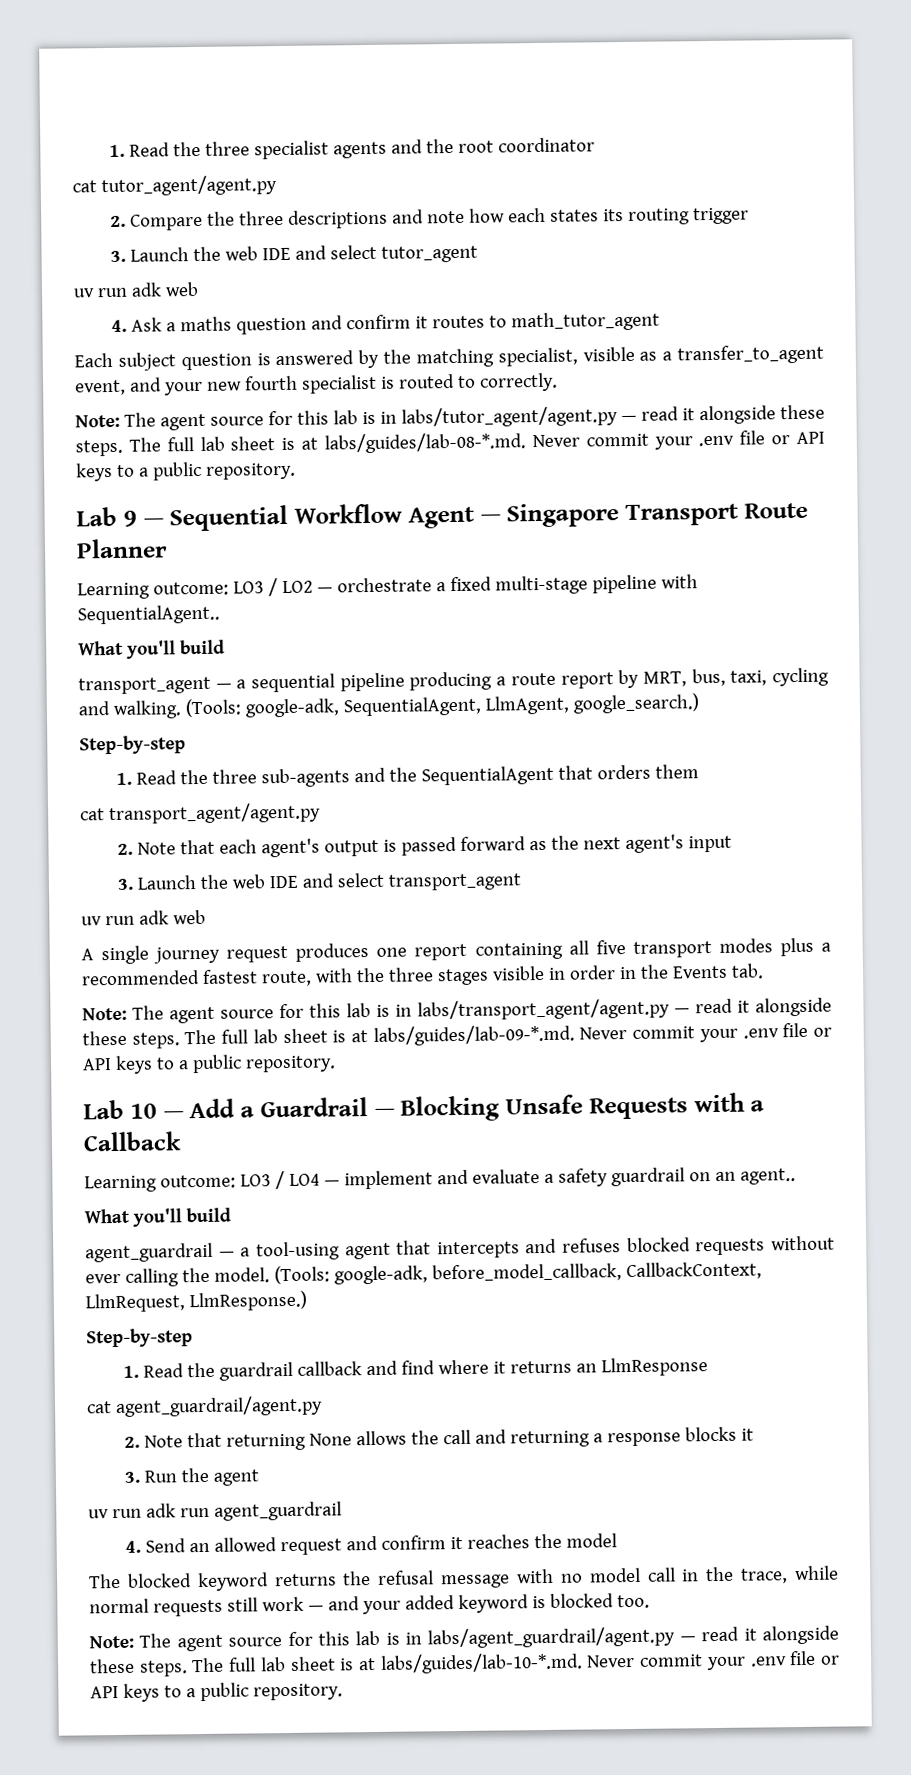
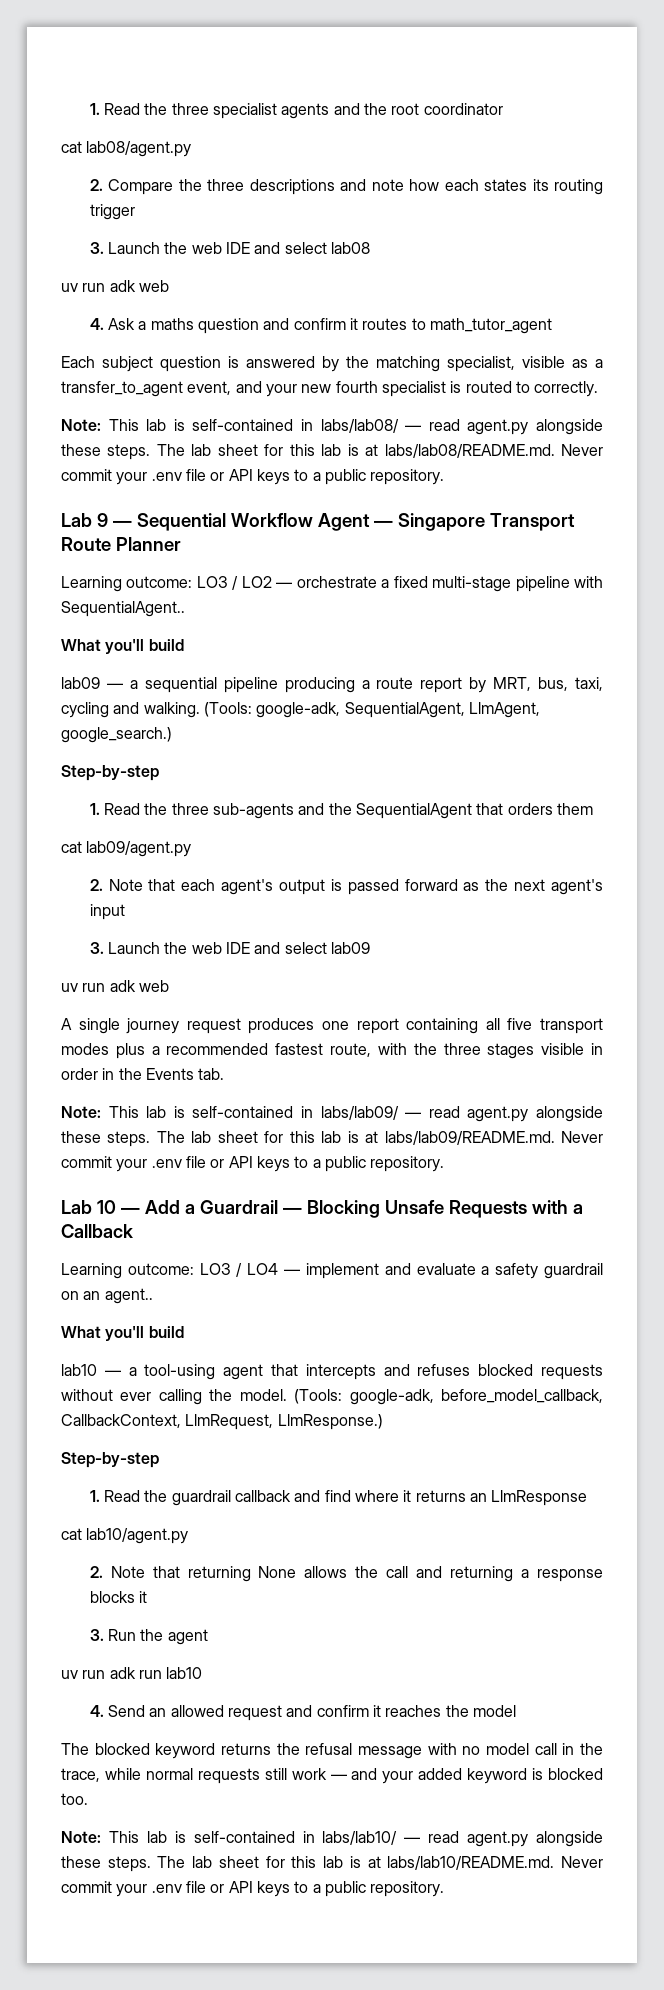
- cat tutor_agent/agent.py
+ cat lab08/agent.py
- 3. Launch the web IDE and select tutor_agent
+ 3. Launch the web IDE and select lab08
- Note: The agent source for this lab is in labs/tutor_agent/agent.py — read it alongside these steps. The full lab sheet is at labs/guides/lab-08-*.md. Never commit your .env file or API keys to a public repository.
+ Note: This lab is self-contained in labs/lab08/ — read agent.py alongside these steps. The lab sheet for this lab is at labs/lab08/README.md. Never commit your .env file or API keys to a public repository.
- transport_agent — a sequential pipeline producing a route report by MRT, bus, taxi, cycling and walking.
+ lab09 — a sequential pipeline producing a route report by MRT, bus, taxi, cycling and walking.
- cat transport_agent/agent.py
+ cat lab09/agent.py
- 3. Launch the web IDE and select transport_agent
+ 3. Launch the web IDE and select lab09
- Note: The agent source for this lab is in labs/transport_agent/agent.py — read it alongside these steps. The full lab sheet is at labs/guides/lab-09-*.md. Never commit your .env file or API keys to a public repository.
+ Note: This lab is self-contained in labs/lab09/ — read agent.py alongside these steps. The lab sheet for this lab is at labs/lab09/README.md. Never commit your .env file or API keys to a public repository.
- agent_guardrail — a tool-using agent that intercepts and refuses blocked requests without ever calling the model.
+ lab10 — a tool-using agent that intercepts and refuses blocked requests without ever calling the model.
- cat agent_guardrail/agent.py
+ cat lab10/agent.py
- uv run adk run agent_guardrail
+ uv run adk run lab10
- Note: The agent source for this lab is in labs/agent_guardrail/agent.py — read it alongside these steps. The full lab sheet is at labs/guides/lab-10-*.md. Never commit your .env file or API keys to a public repository.
+ Note: This lab is self-contained in labs/lab10/ — read agent.py alongside these steps. The lab sheet for this lab is at labs/lab10/README.md. Never commit your .env file or API keys to a public repository.

